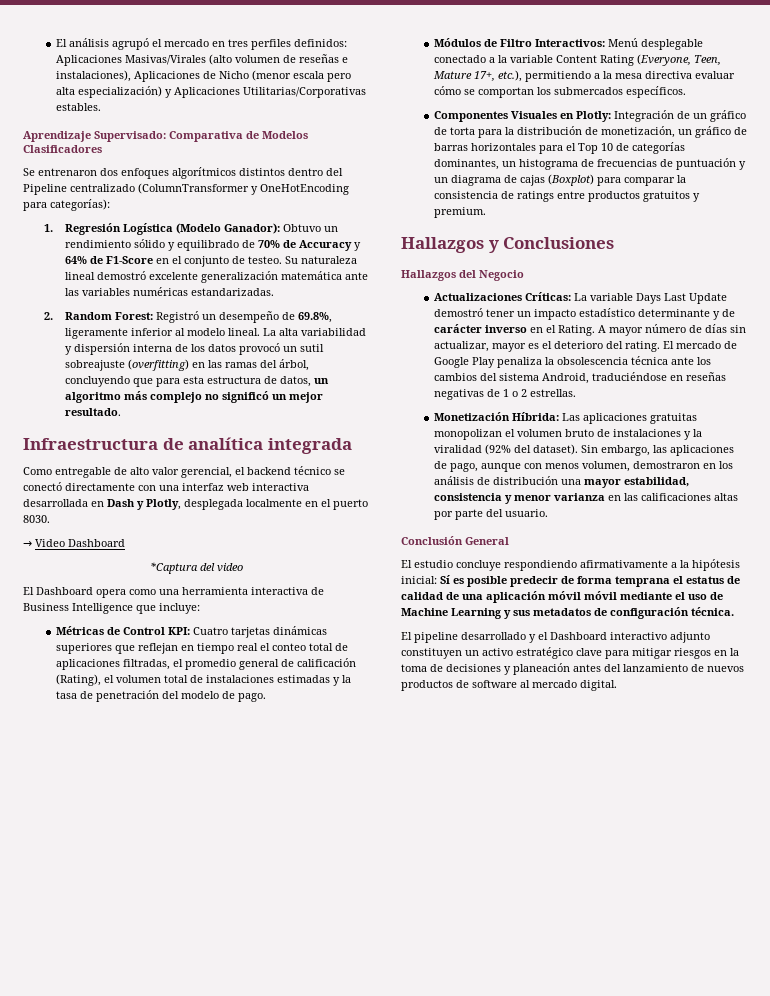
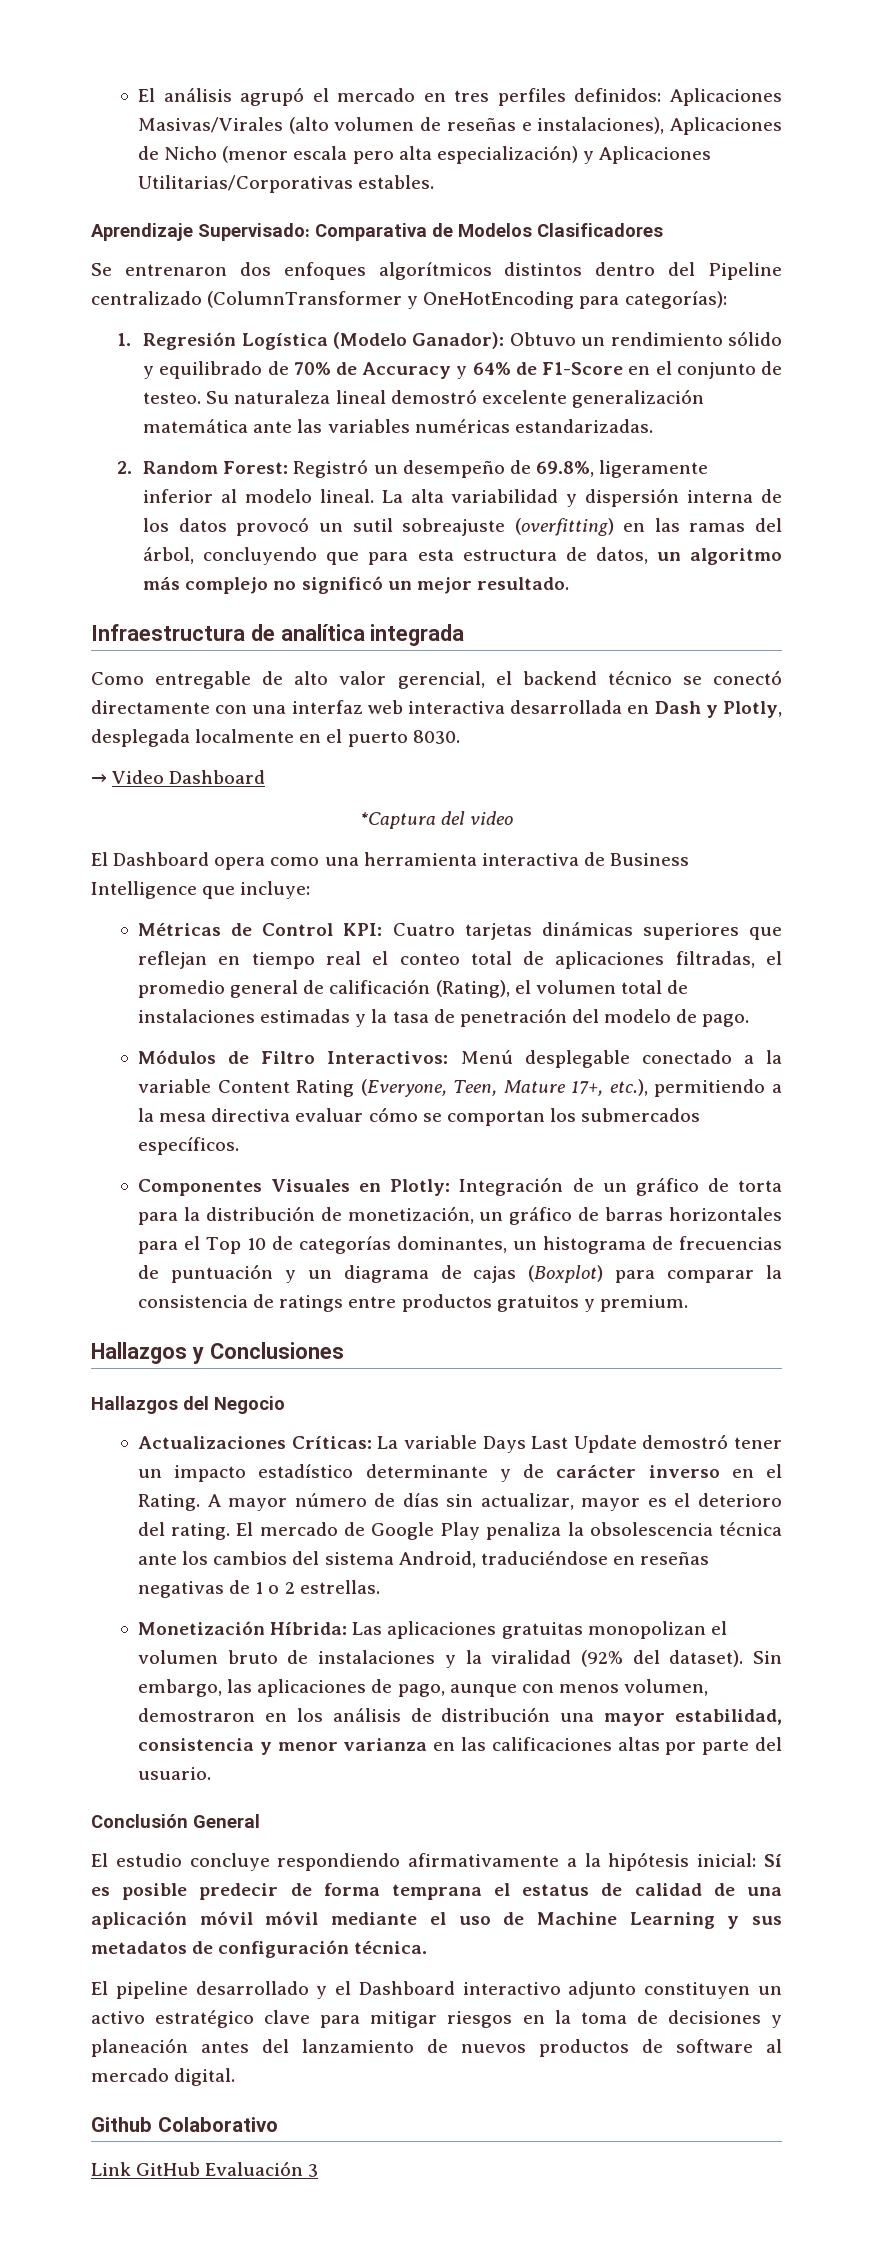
+ Github Colaborativo
+ Link GitHub Evaluación 3

